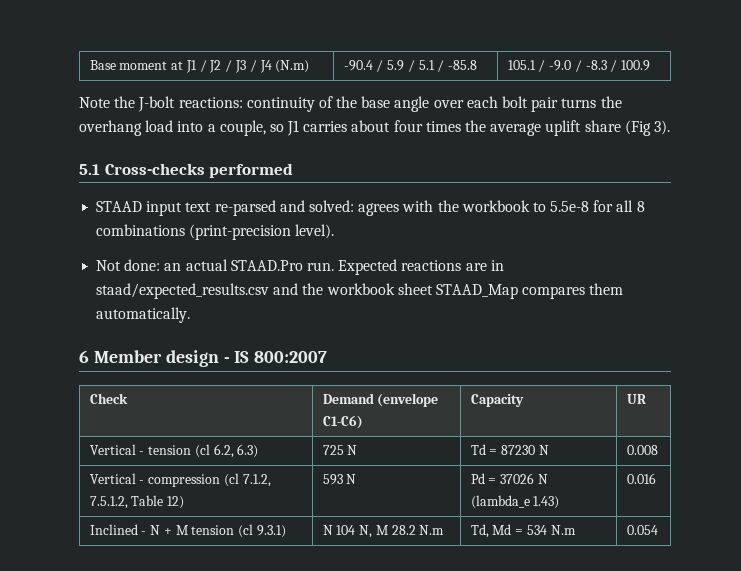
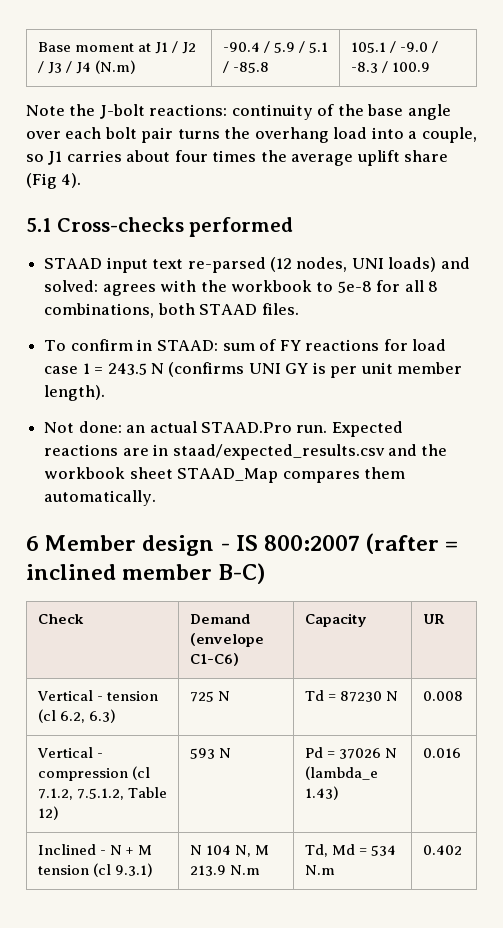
- Note the J-bolt reactions: continuity of the base angle over each bolt pair turns the overhang load into a couple, so J1 carries about four times the average uplift share (Fig 3).
+ Note the J-bolt reactions: continuity of the base angle over each bolt pair turns the overhang load into a couple, so J1 carries about four times the average uplift share (Fig 4).
- STAAD input text re-parsed and solved: agrees with the workbook to 5.5e-8 for all 8 combinations (print-precision level).
+ STAAD input text re-parsed (12 nodes, UNI loads) and solved: agrees with the workbook to 5e-8 for all 8 combinations, both STAAD files.
+ To confirm in STAAD: sum of FY reactions for load case 1 = 243.5 N (confirms UNI GY is per unit member length).
- 6 Member design - IS 800:2007
+ 6 Member design - IS 800:2007 (rafter = inclined member B-C)
- Inclined - N + M tension (cl 9.3.1) | N 104 N, M 28.2 N.m | Td, Md = 534 N.m | 0.054
+ Inclined - N + M tension (cl 9.3.1) | N 104 N, M 213.9 N.m | Td, Md = 534 N.m | 0.402

